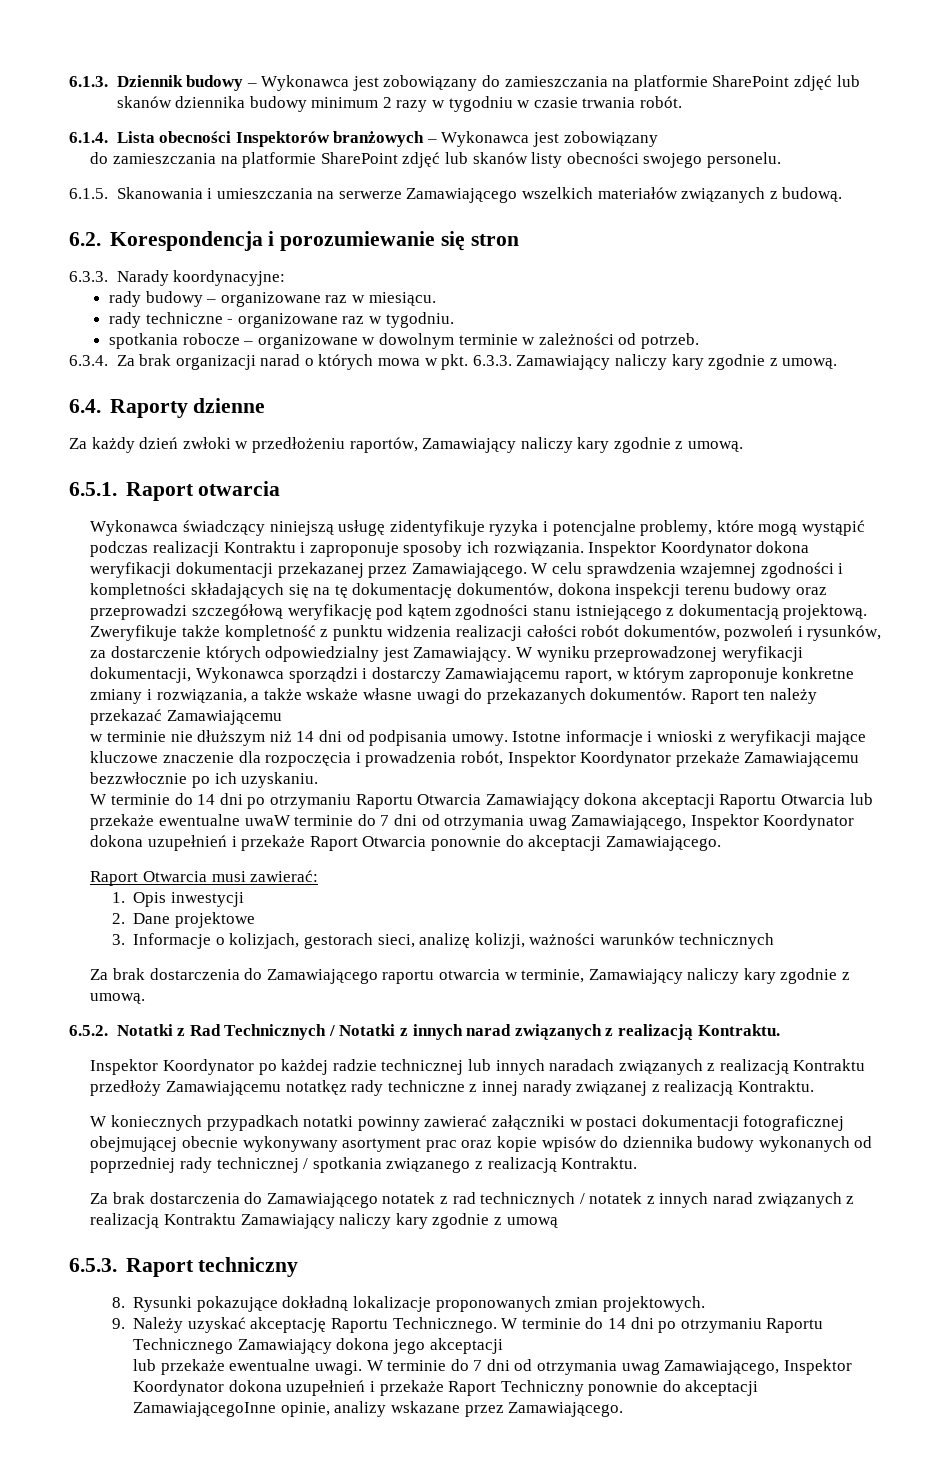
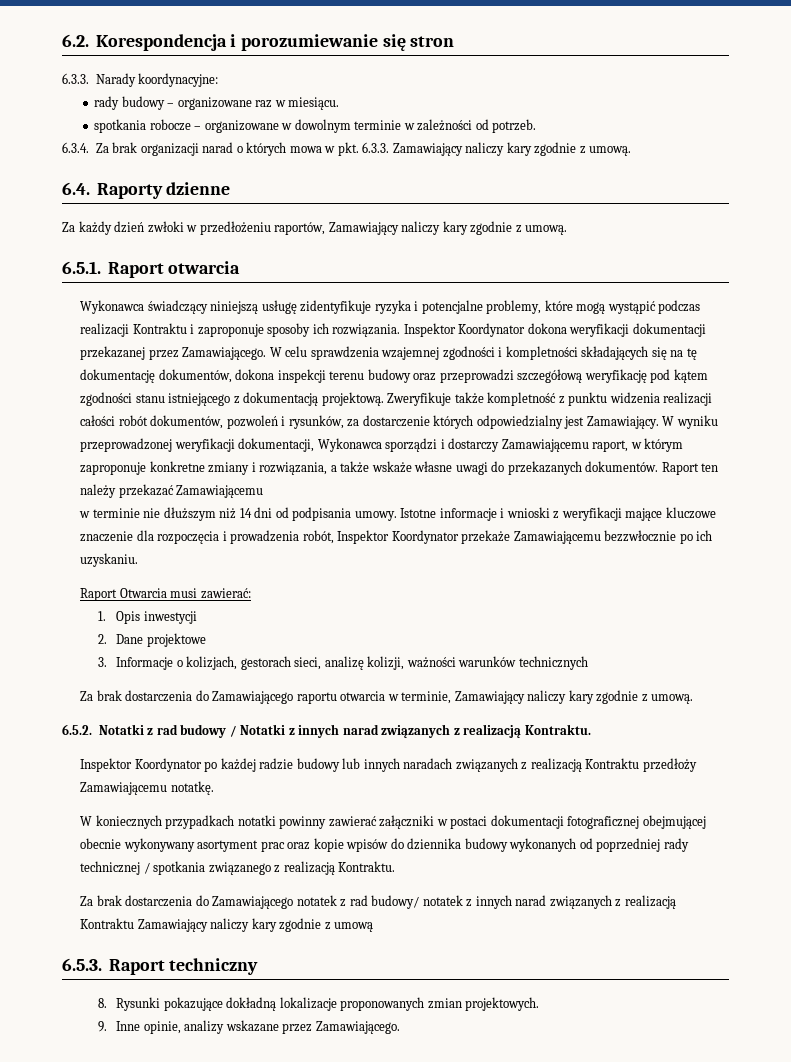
- 6.1.3. Dziennik budowy – Wykonawca jest zobowiązany do zamieszczania na platformie SharePoint zdjęć lub skanów dziennika budowy minimum 2 razy w tygodniu w czasie trwania robót.
- 6.1.4. Lista obecności Inspektorów branżowych – Wykonawca jest zobowiązany
- do zamieszczania na platformie SharePoint zdjęć lub skanów listy obecności swojego personelu.
- 6.1.5. Skanowania i umieszczania na serwerze Zamawiającego wszelkich materiałów związanych z budową.
- rady techniczne - organizowane raz w tygodniu.
- W terminie do 14 dni po otrzymaniu Raportu Otwarcia Zamawiający dokona akceptacji Raportu Otwarcia lub przekaże ewentualne uwaW terminie do 7 dni od otrzymania uwag Zamawiającego, Inspektor Koordynator dokona uzupełnień i przekaże Raport Otwarcia ponownie do akceptacji Zamawiającego.
- 6.5.2. Notatki z Rad Technicznych / Notatki z innych narad związanych z realizacją Kontraktu.
+ 6.5.2. Notatki z rad budowy / Notatki z innych narad związanych z realizacją Kontraktu.
- Inspektor Koordynator po każdej radzie technicznej lub innych naradach związanych z realizacją Kontraktu przedłoży Zamawiającemu notatkęz rady techniczne z innej narady związanej z realizacją Kontraktu.
+ Inspektor Koordynator po każdej radzie budowy lub innych naradach związanych z realizacją Kontraktu przedłoży Zamawiającemu notatkę.
- Za brak dostarczenia do Zamawiającego notatek z rad technicznych / notatek z innych narad związanych z realizacją Kontraktu Zamawiający naliczy kary zgodnie z umową
+ Za brak dostarczenia do Zamawiającego notatek z rad budowy/ notatek z innych narad związanych z realizacją Kontraktu Zamawiający naliczy kary zgodnie z umową
- 9. Należy uzyskać akceptację Raportu Technicznego. W terminie do 14 dni po otrzymaniu Raportu Technicznego Zamawiający dokona jego akceptacji
- lub przekaże ewentualne uwagi. W terminie do 7 dni od otrzymania uwag Zamawiającego, Inspektor Koordynator dokona uzupełnień i przekaże Raport Techniczny ponownie do akceptacji ZamawiającegoInne opinie, analizy wskazane przez Zamawiającego.
+ 9. Inne opinie, analizy wskazane przez Zamawiającego.

